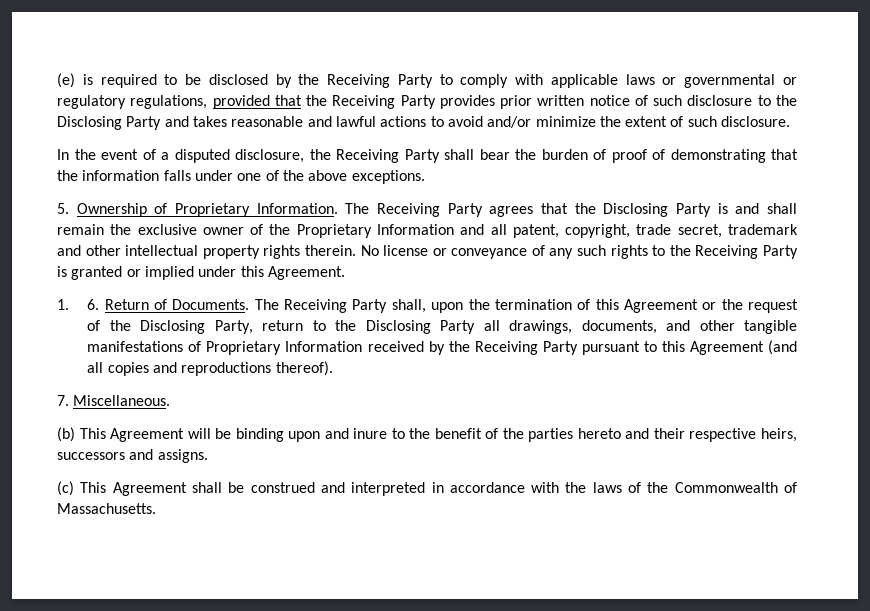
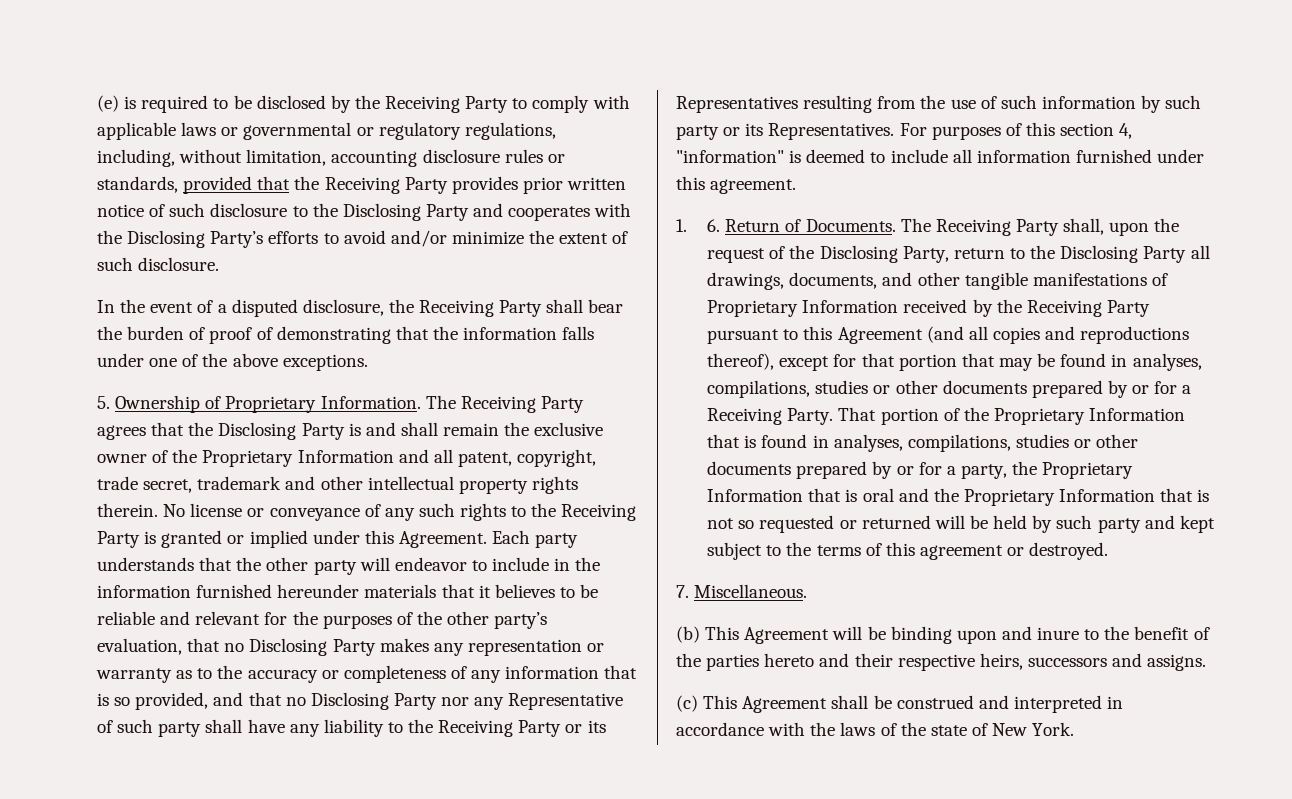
- (e) is required to be disclosed by the Receiving Party to comply with applicable laws or governmental or regulatory regulations, provided that the Receiving Party provides prior written notice of such disclosure to the Disclosing Party and takes reasonable and lawful actions to avoid and/or minimize the extent of such disclosure.
+ (e) is required to be disclosed by the Receiving Party to comply with applicable laws or governmental or regulatory regulations, including, without limitation, accounting disclosure rules or standards, provided that the Receiving Party provides prior written notice of such disclosure to the Disclosing Party and cooperates with the Disclosing Party’s efforts to avoid and/or minimize the extent of such disclosure.
+ Each party understands that the other party will endeavor to include in the information furnished hereunder materials that it believes to be reliable and relevant for the purposes of the other party’s evaluation, that no Disclosing Party makes any representation or warranty as to the accuracy or completeness of any information that is so provided, and that no Disclosing Party nor any Representative of such party shall have any liability to the Receiving Party or its Representatives resulting from the use of such information by such party or its Representatives. For purposes of this section 4, "information" is deemed to include all information furnished under this agreement.
- The Receiving Party shall, upon the termination of this Agreement or the request of the Disclosing Party, return to the Disclosing Party all drawings, documents, and other tangible manifestations of Proprietary Information received by the Receiving Party pursuant to this Agreement (and all copies and reproductions thereof).
+ The Receiving Party shall, upon the request of the Disclosing Party, return to the Disclosing Party all drawings, documents, and other tangible manifestations of Proprietary Information received by the Receiving Party pursuant to this Agreement (and all copies and reproductions thereof), except for that portion that may be found in analyses, compilations, studies or other documents prepared by or for a Receiving Party. That portion of the Proprietary Information that is found in analyses, compilations, studies or other documents prepared by or for a party, the Proprietary Information that is oral and the Proprietary Information that is not so requested or returned will be held by such party and kept subject to the terms of this agreement or destroyed.
- (c) This Agreement shall be construed and interpreted in accordance with the laws of the Commonwealth of Massachusetts.
+ (c) This Agreement shall be construed and interpreted in accordance with the laws of the state of New York.

